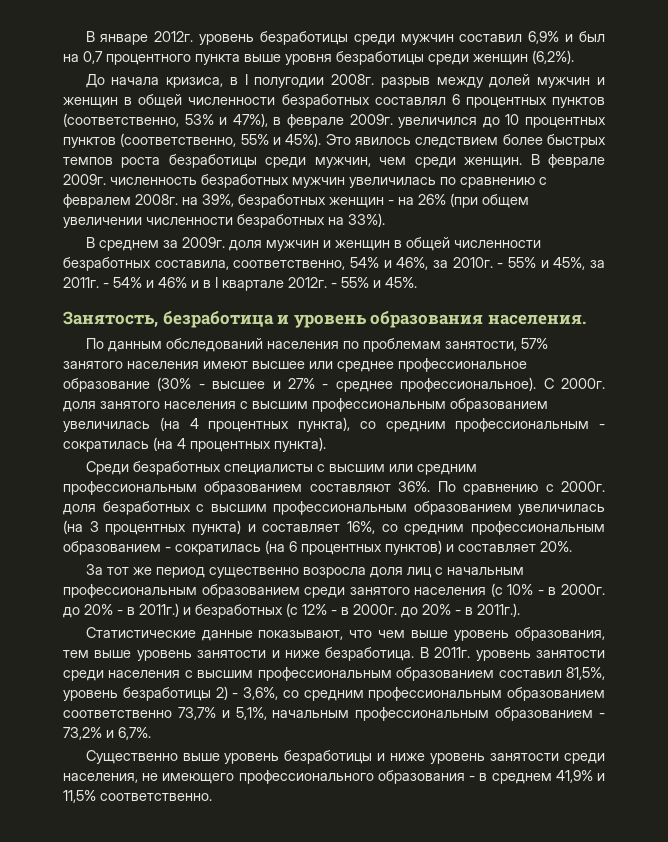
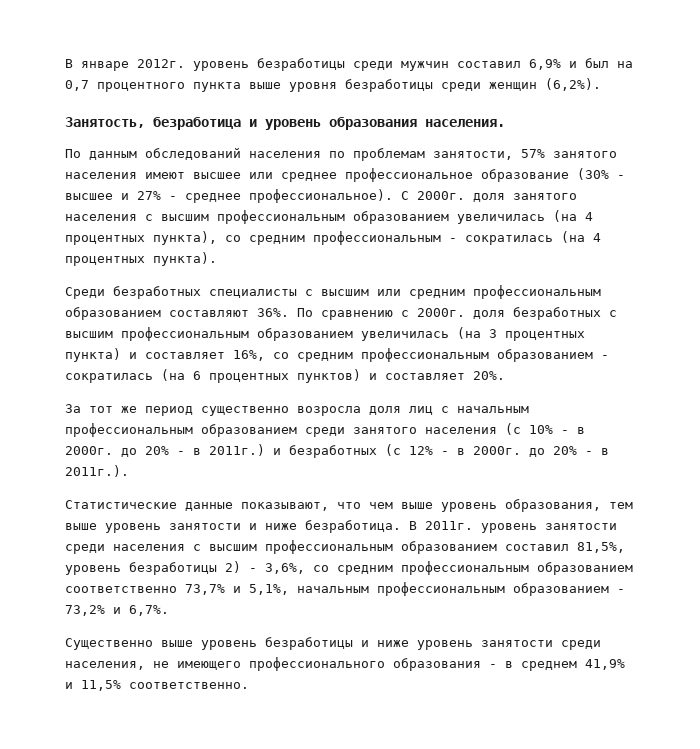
- До начала кризиса, в I полугодии 2008г. разрыв между долей мужчин и женщин в общей численности безработных составлял 6 процентных пунктов (соответственно, 53% и 47%), в феврале 2009г. увеличился до 10 процентных пунктов (соответственно, 55% и 45%). Это явилось следствием более быстрых темпов роста безработицы среди мужчин, чем среди женщин. В феврале 2009г. численность безработных мужчин увеличилась по сравнению с февралем 2008г. на 39%, безработных женщин - на 26% (при общем увеличении численности безработных на 33%).
- В среднем за 2009г. доля мужчин и женщин в общей численности безработных составила, соответственно, 54% и 46%, за 2010г. - 55% и 45%, за 2011г. - 54% и 46% и в I квартале 2012г. - 55% и 45%.

